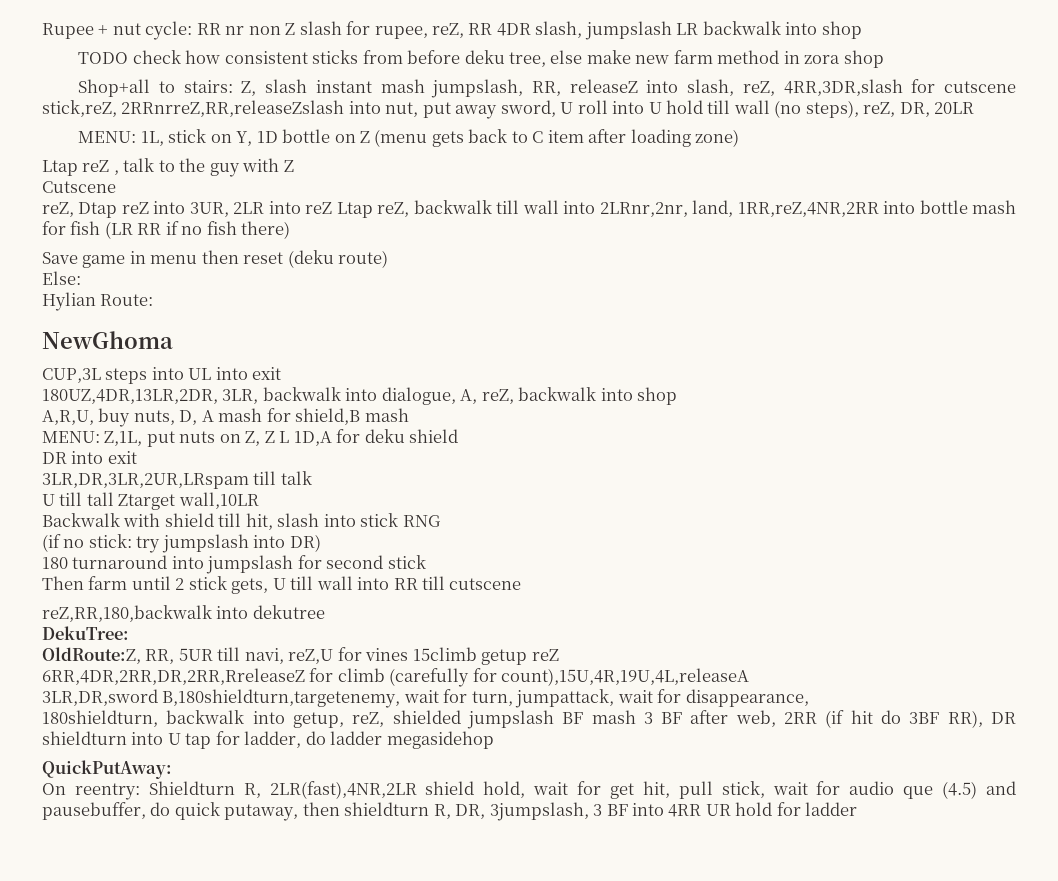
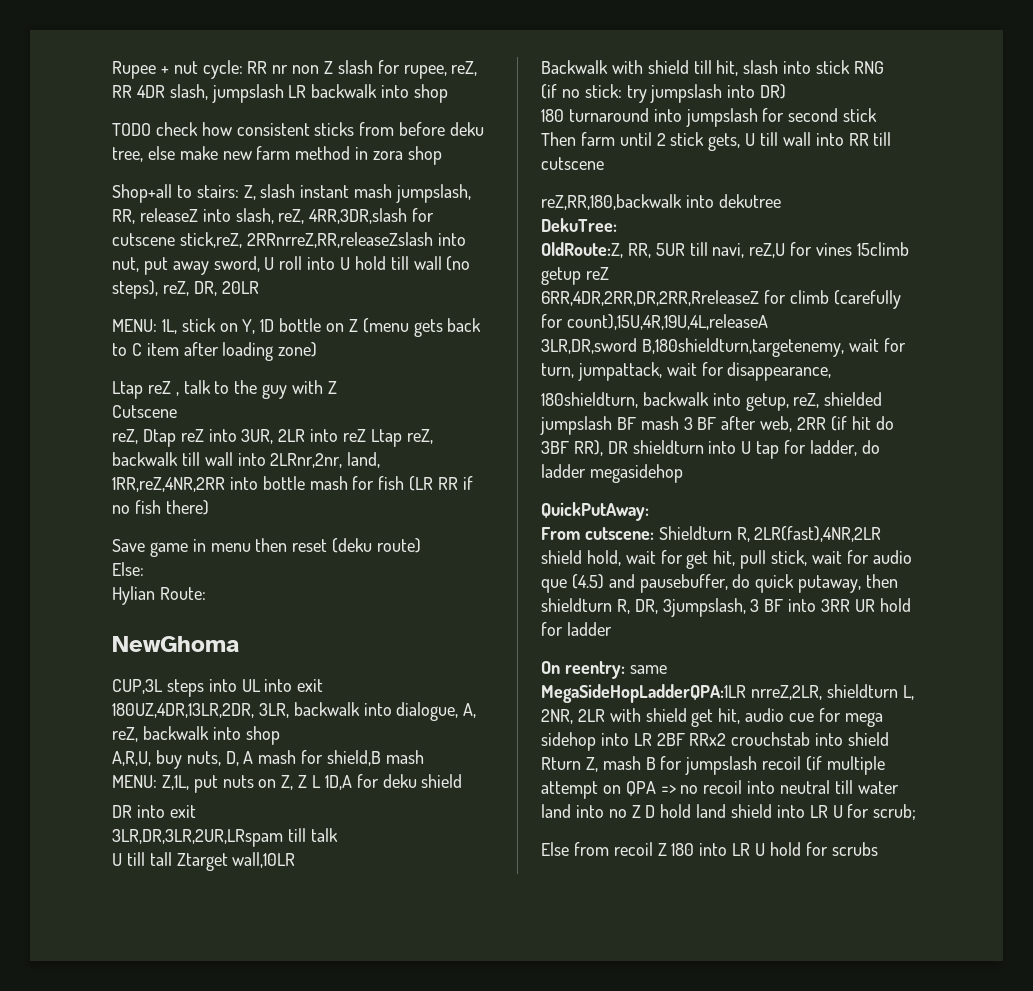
- On reentry: Shieldturn R, 2LR(fast),4NR,2LR shield hold, wait for get hit, pull stick, wait for audio que (4.5) and pausebuffer, do quick putaway, then shieldturn R, DR, 3jumpslash, 3 BF into 4RR UR hold for ladder
+ From cutscene: Shieldturn R, 2LR(fast),4NR,2LR shield hold, wait for get hit, pull stick, wait for audio que (4.5) and pausebuffer, do quick putaway, then shieldturn R, DR, 3jumpslash, 3 BF into 3RR UR hold for ladder
+ On reentry: same
+ MegaSideHopLadderQPA:1LR nrreZ,2LR, shieldturn L, 2NR, 2LR with shield get hit, audio cue for mega sidehop into LR 2BF RRx2 crouchstab into shield Rturn Z, mash B for jumpslash recoil (if multiple attempt on QPA => no recoil into neutral till water land into no Z D hold land shield into LR U for scrub;
+ Else from recoil Z 180 into LR U hold for scrubs

